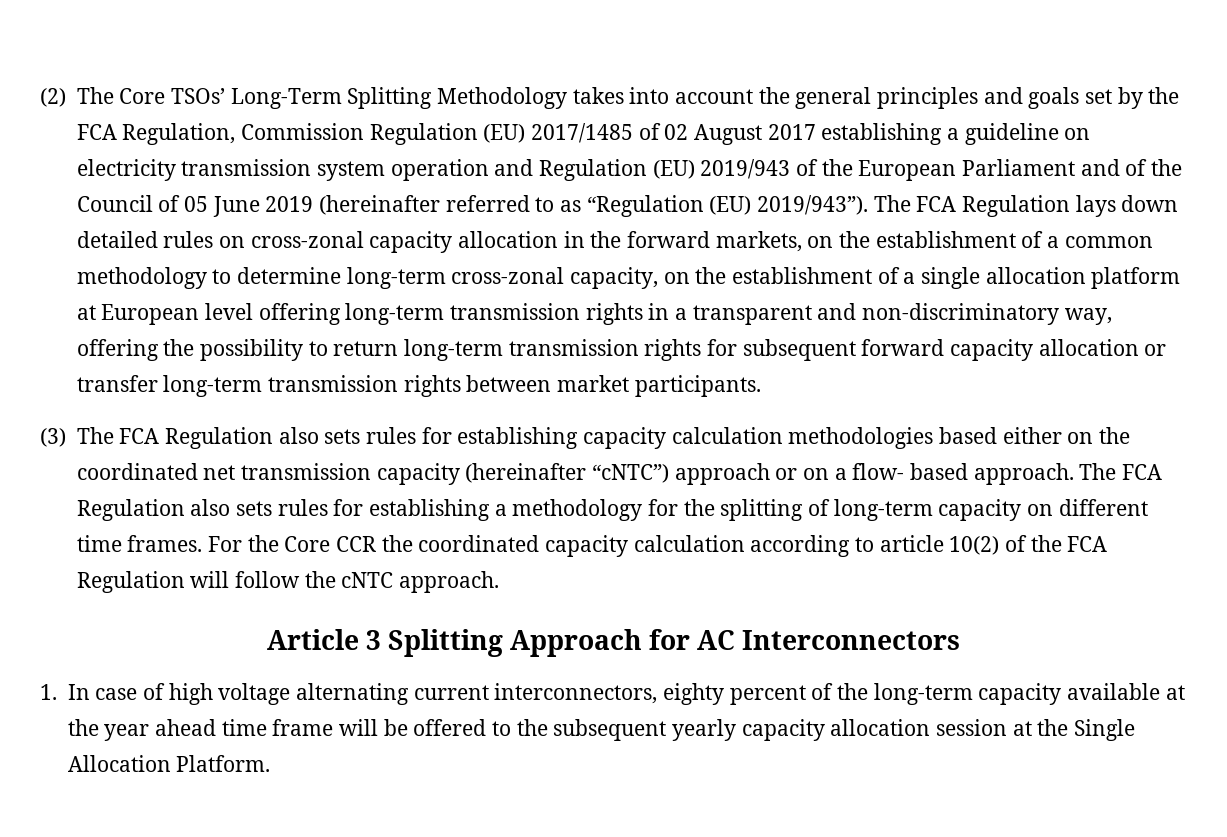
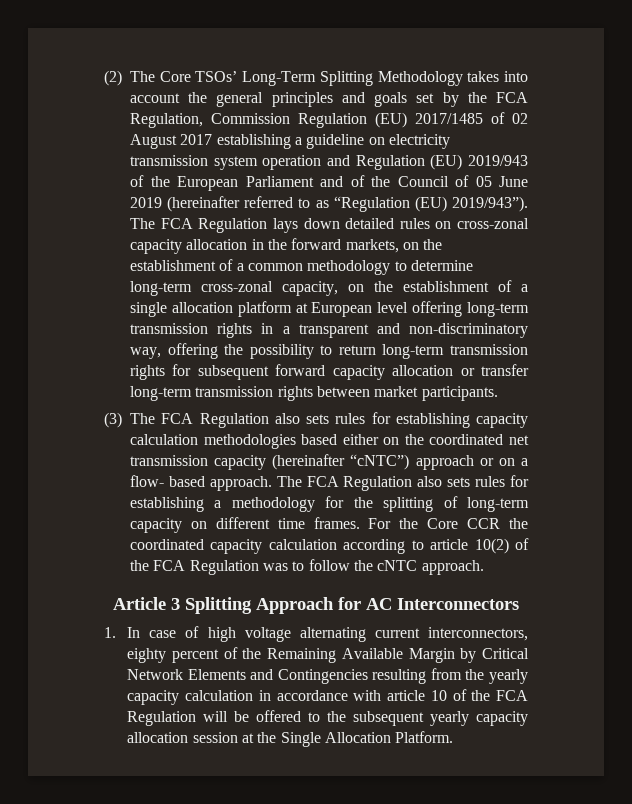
- For the Core CCR the coordinated capacity calculation according to article 10(2) of the FCA Regulation will follow the cNTC approach.
+ For the Core CCR the coordinated capacity calculation according to article 10(2) of the FCA Regulation was to follow the cNTC approach.
- 1. In case of high voltage alternating current interconnectors, eighty percent of the long-term capacity available at the year ahead time frame will be offered to the subsequent yearly capacity allocation session at the Single Allocation Platform.
+ 1. In case of high voltage alternating current interconnectors, eighty percent of the Remaining Available Margin by Critical Network Elements and Contingencies resulting from the yearly capacity calculation in accordance with article 10 of the FCA Regulation will be offered to the subsequent yearly capacity allocation session at the Single Allocation Platform.

